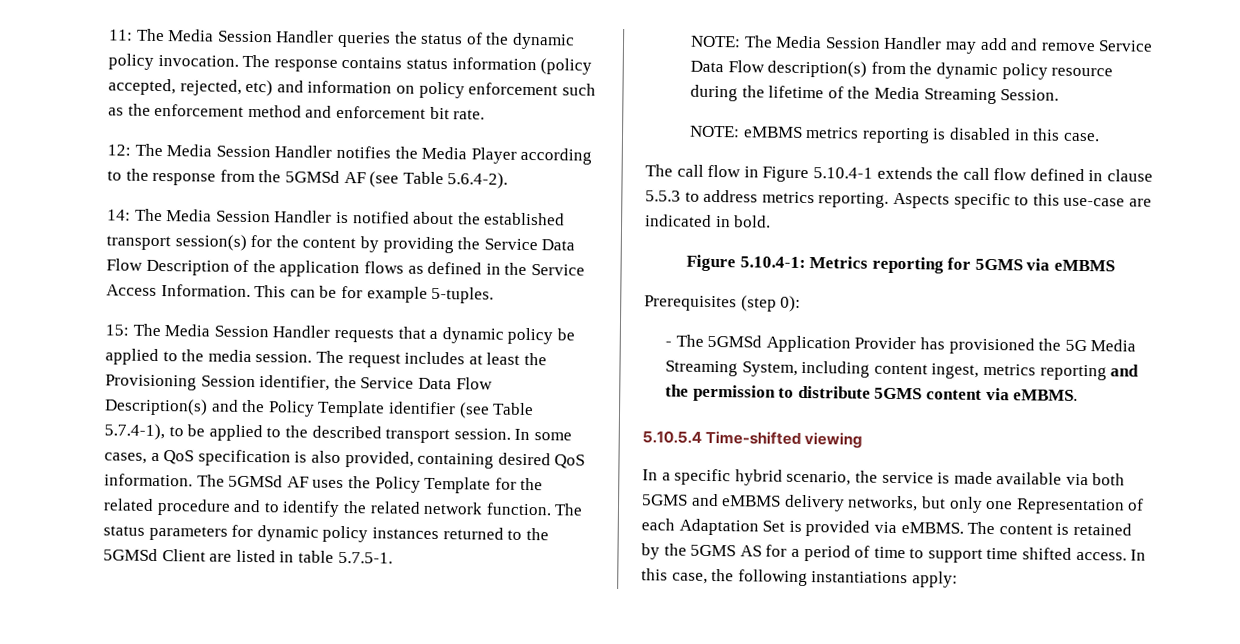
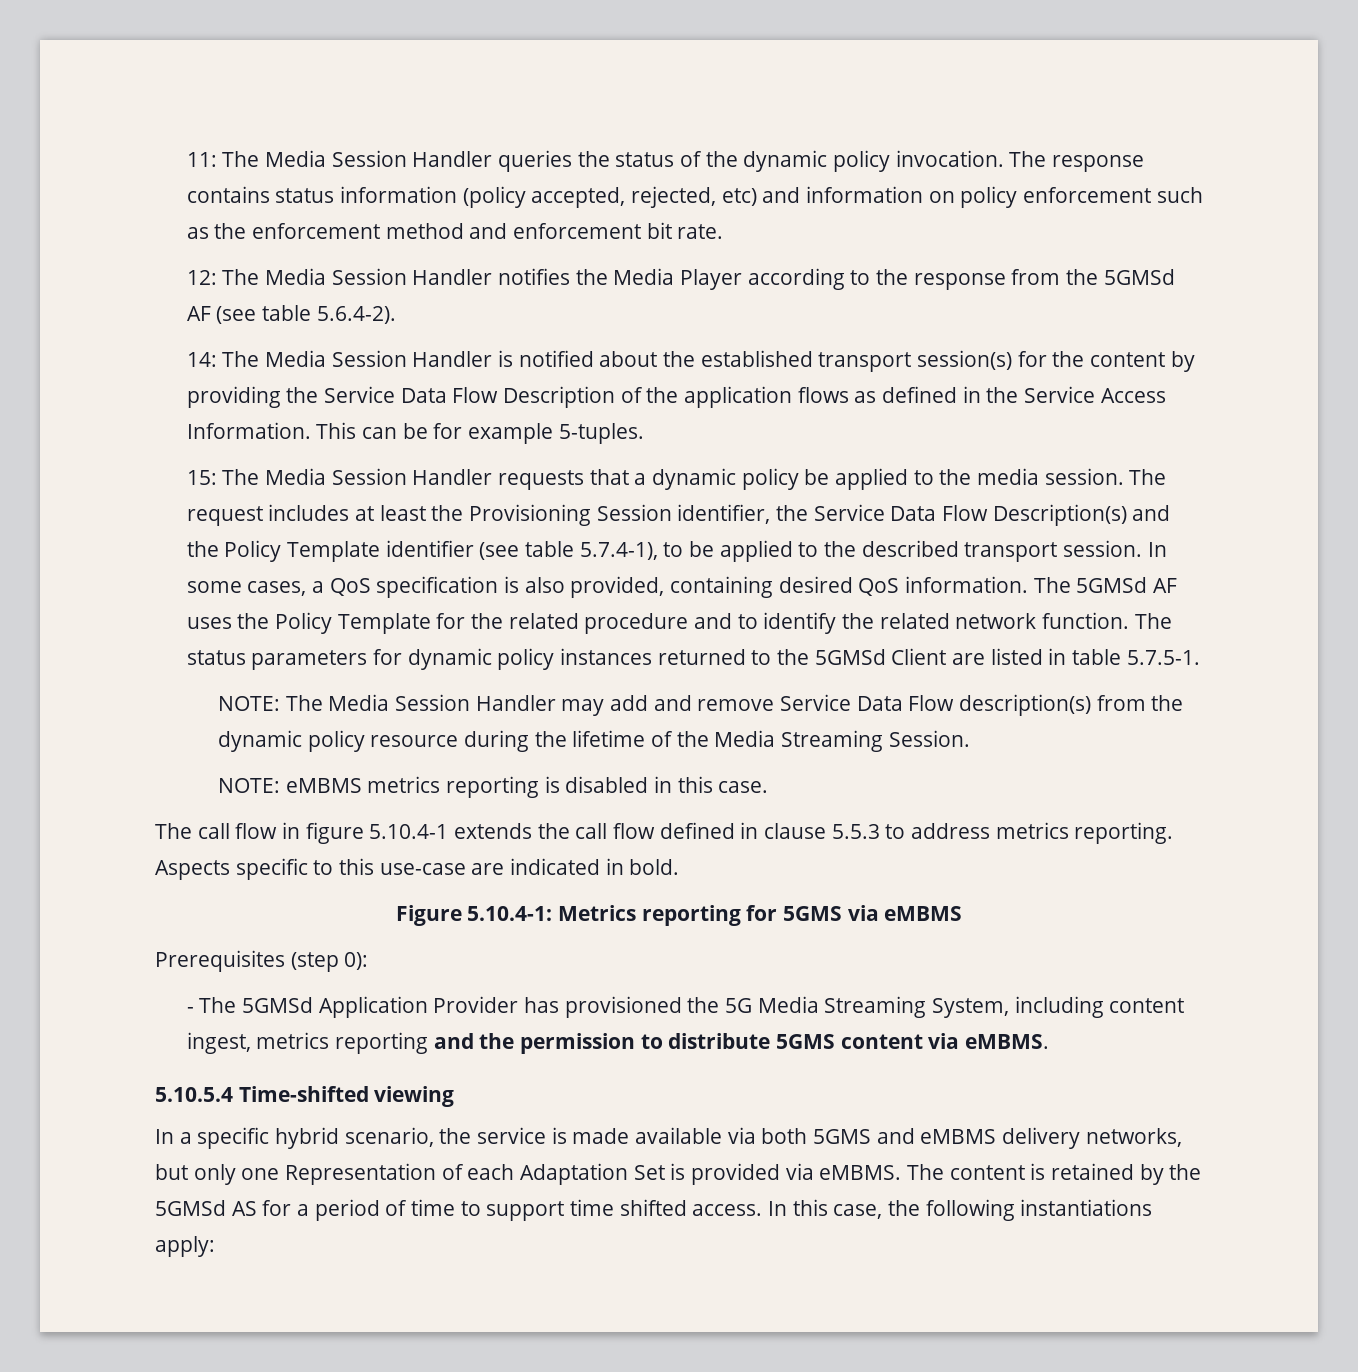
- 12: The Media Session Handler notifies the Media Player according to the response from the 5GMSd AF (see Table 5.6.4-2).
+ 12: The Media Session Handler notifies the Media Player according to the response from the 5GMSd AF (see table 5.6.4-2).
- The request includes at least the Provisioning Session identifier, the Service Data Flow Description(s) and the Policy Template identifier (see Table 5.7.4-1), to be applied to the described transport session.
+ The request includes at least the Provisioning Session identifier, the Service Data Flow Description(s) and the Policy Template identifier (see table 5.7.4-1), to be applied to the described transport session.
- The call flow in Figure 5.10.4-1 extends the call flow defined in clause 5.5.3 to address metrics reporting.
+ The call flow in figure 5.10.4-1 extends the call flow defined in clause 5.5.3 to address metrics reporting.
- The content is retained by the 5GMS AS for a period of time to support time shifted access.
+ The content is retained by the 5GMSd AS for a period of time to support time shifted access.

